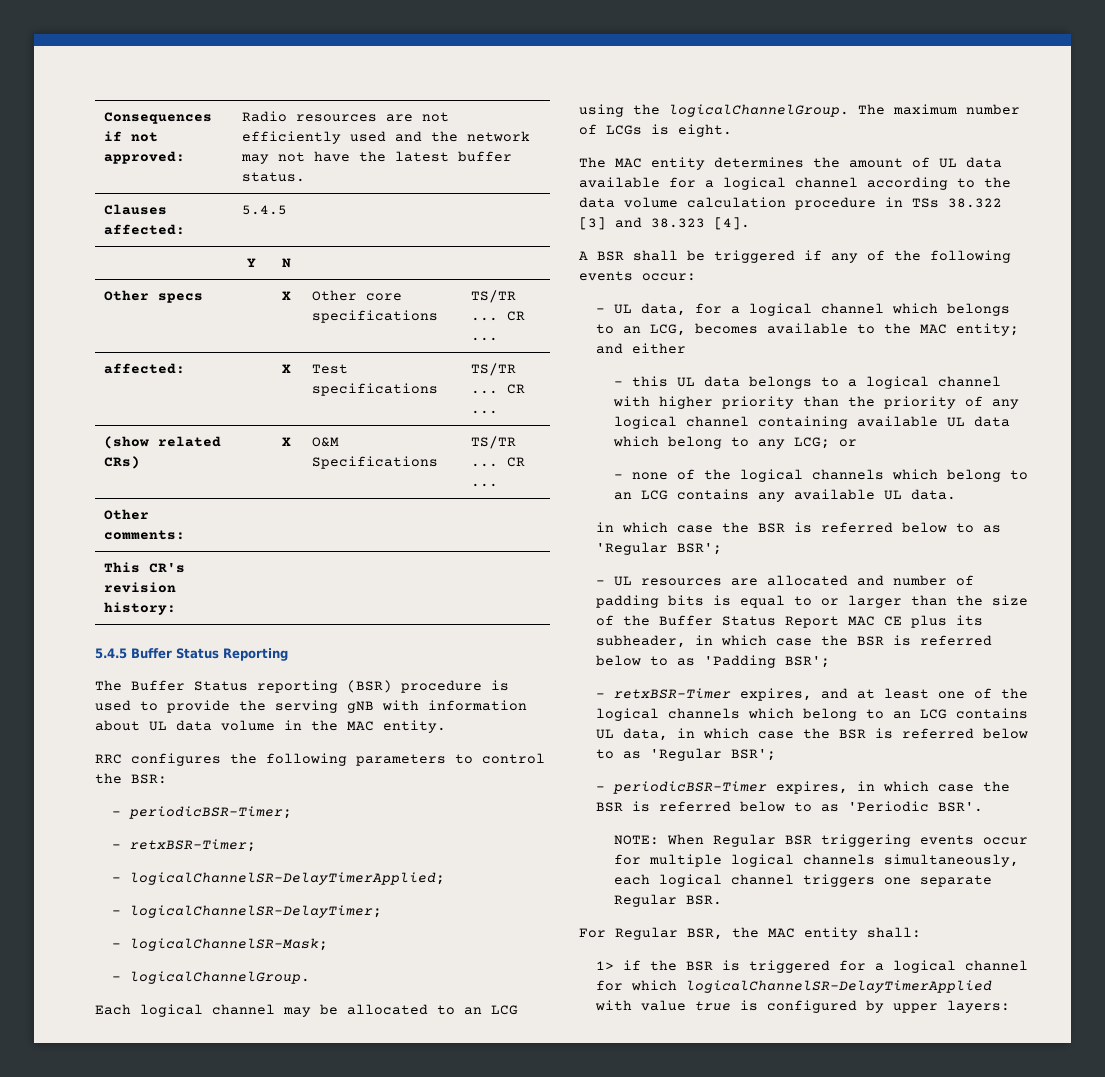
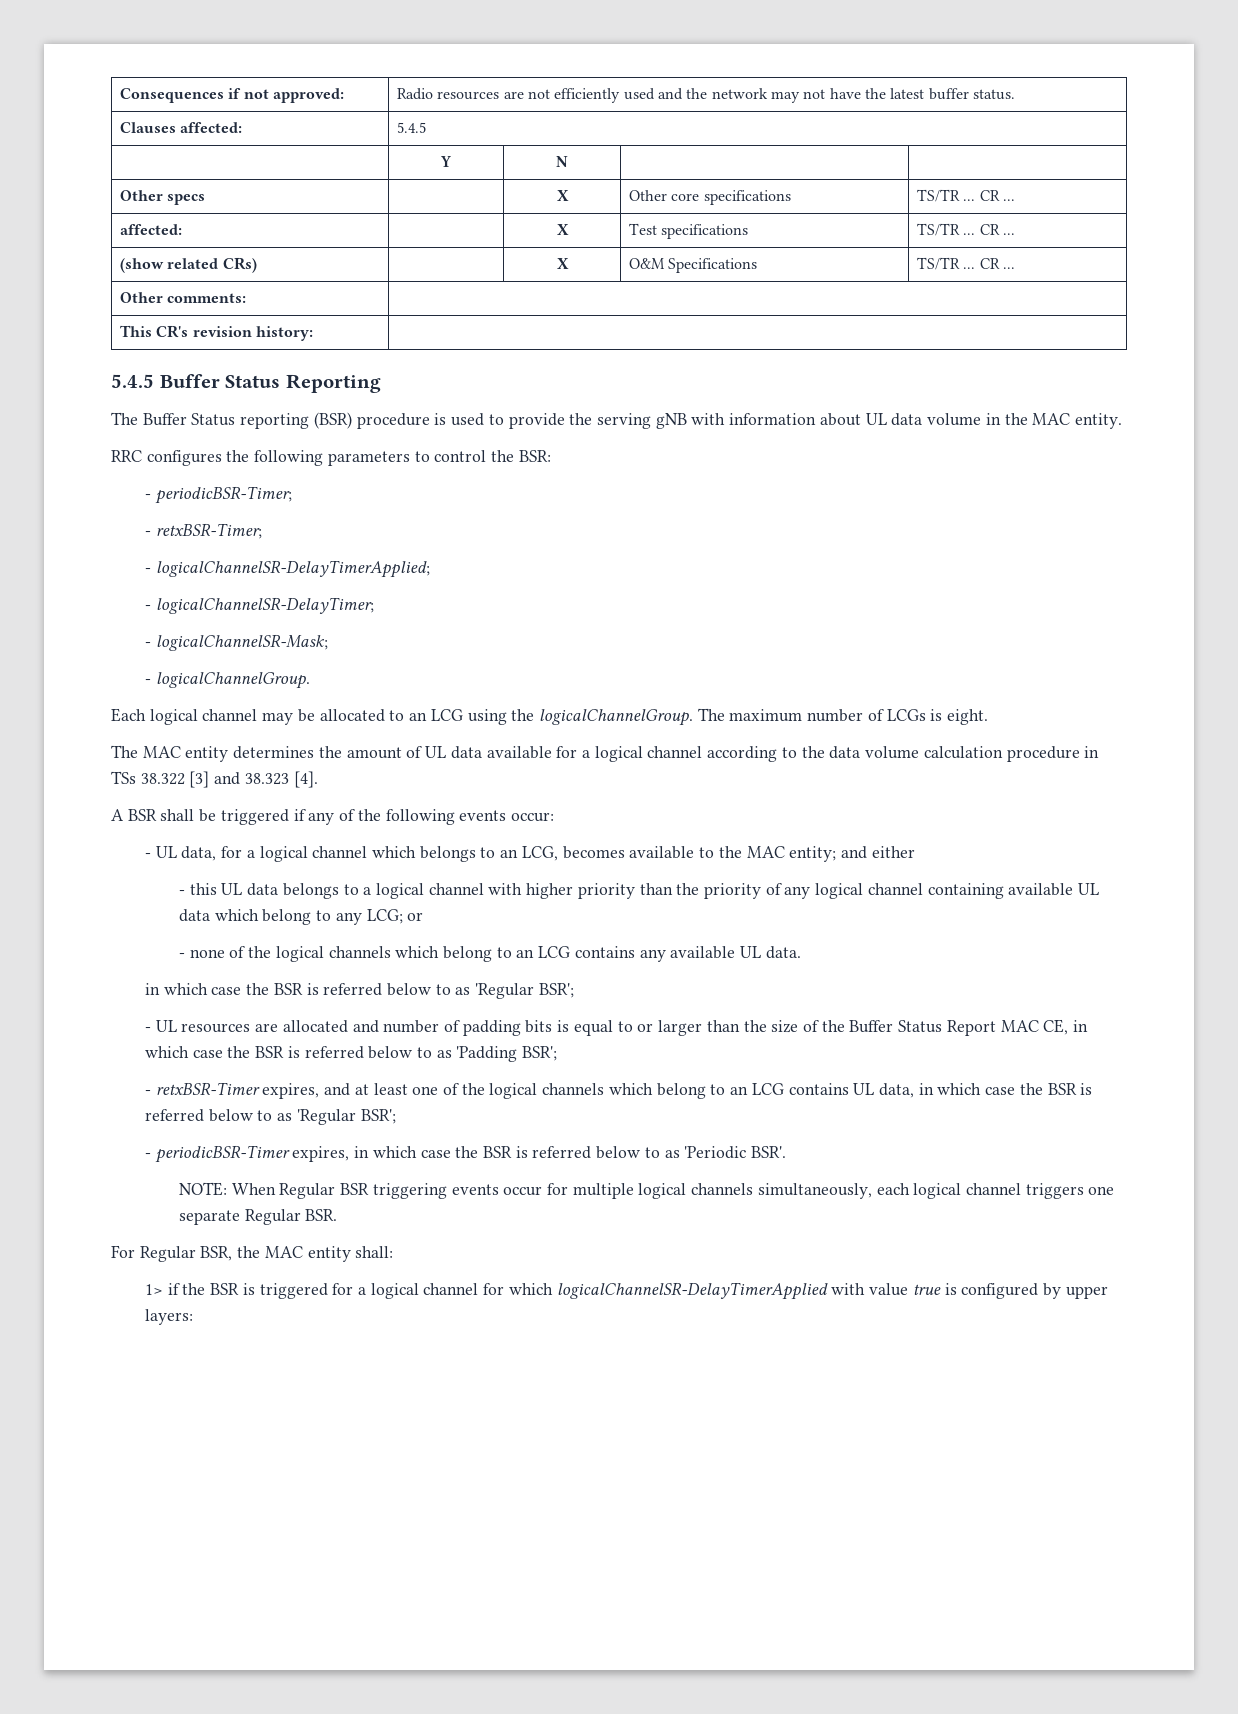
- - UL resources are allocated and number of padding bits is equal to or larger than the size of the Buffer Status Report MAC CE plus its subheader, in which case the BSR is referred below to as 'Padding BSR';
+ - UL resources are allocated and number of padding bits is equal to or larger than the size of the Buffer Status Report MAC CE, in which case the BSR is referred below to as 'Padding BSR';

